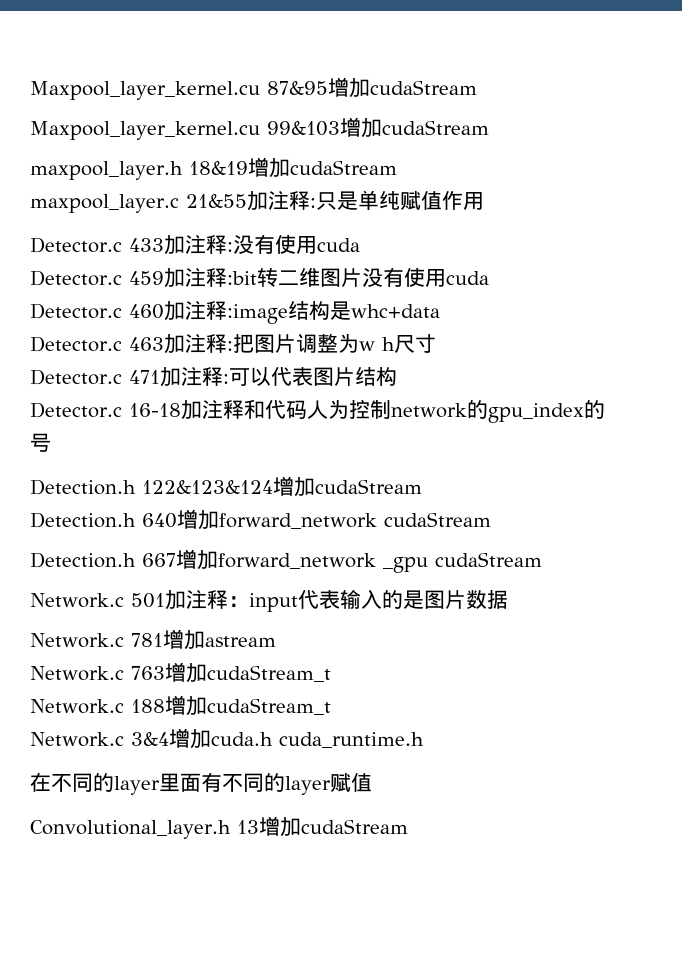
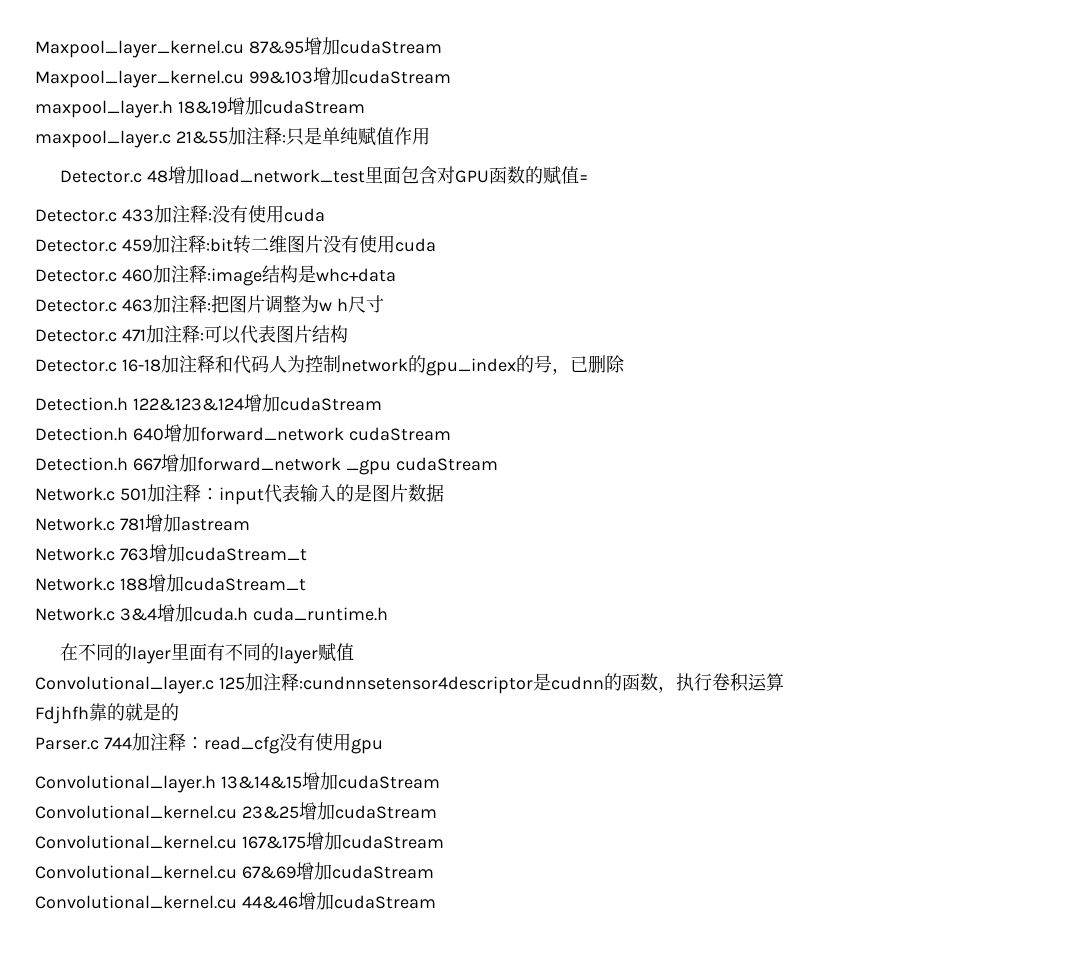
+ Detector.c 48增加load_network_test里面包含对GPU函数的赋值=
- Detector.c 16-18加注释和代码人为控制network的gpu_index的号
+ Detector.c 16-18加注释和代码人为控制network的gpu_index的号，已删除
+ Convolutional_layer.c 125加注释:cundnnsetensor4descriptor是cudnn的函数，执行卷积运算
+ Fdjhfh靠的就是的
+ Parser.c 744加注释：read_cfg没有使用gpu
- Convolutional_layer.h 13增加cudaStream
+ Convolutional_layer.h 13&14&15增加cudaStream
+ Convolutional_kernel.cu 23&25增加cudaStream
+ Convolutional_kernel.cu 167&175增加cudaStream
+ Convolutional_kernel.cu 67&69增加cudaStream
+ Convolutional_kernel.cu 44&46增加cudaStream

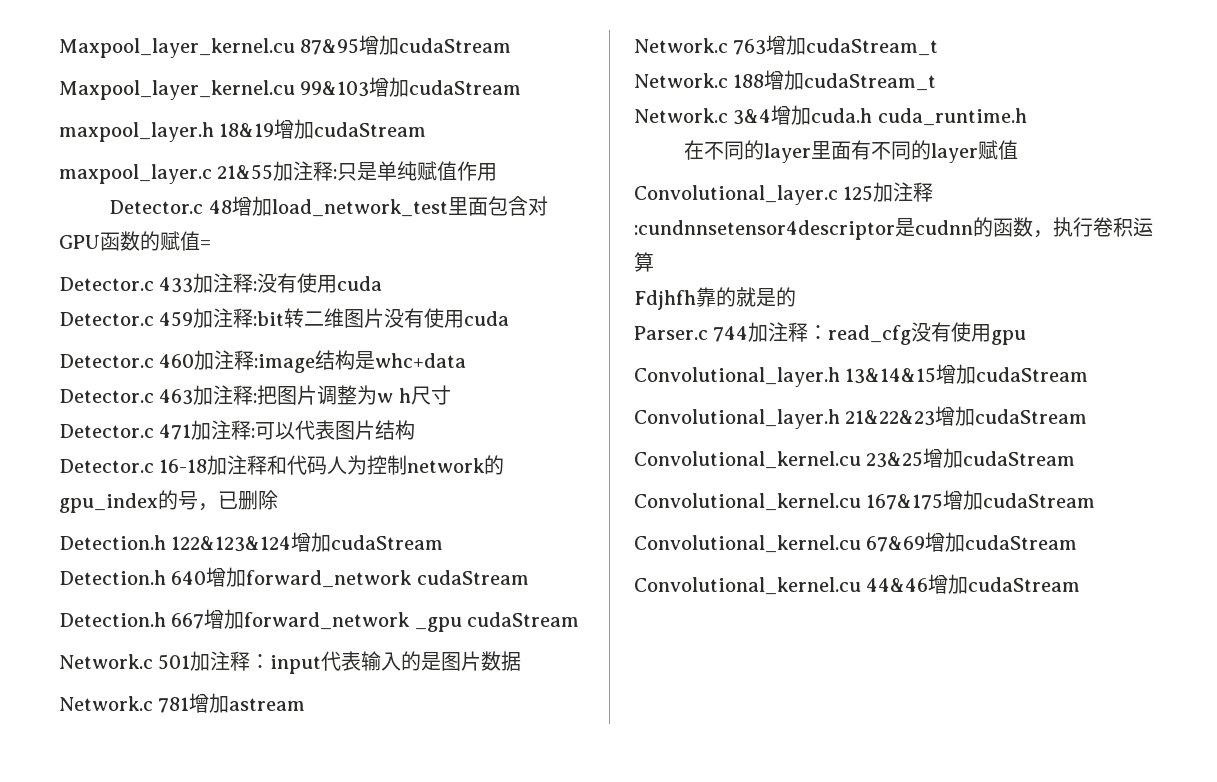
+ Convolutional_layer.h 21&22&23增加cudaStream

